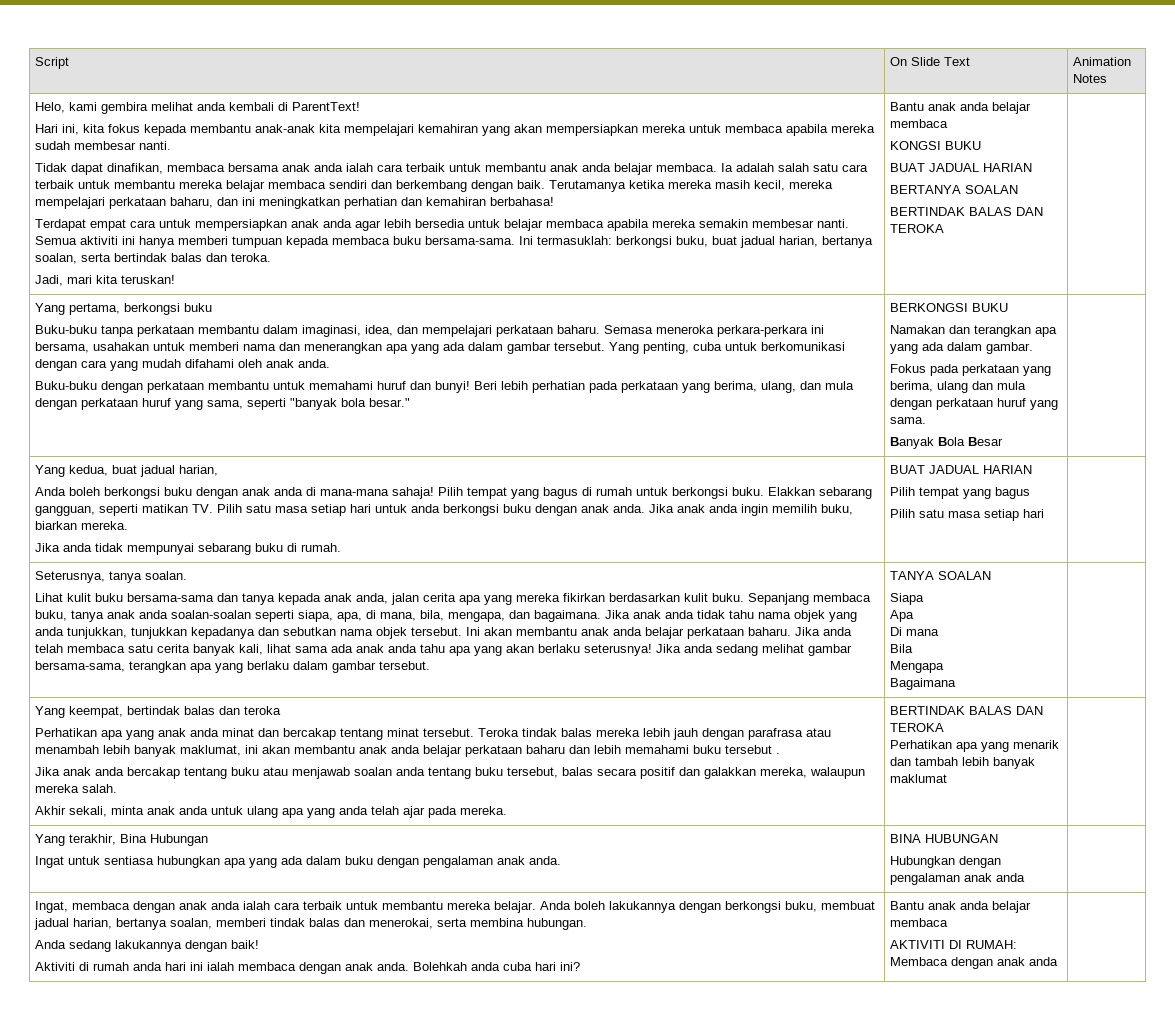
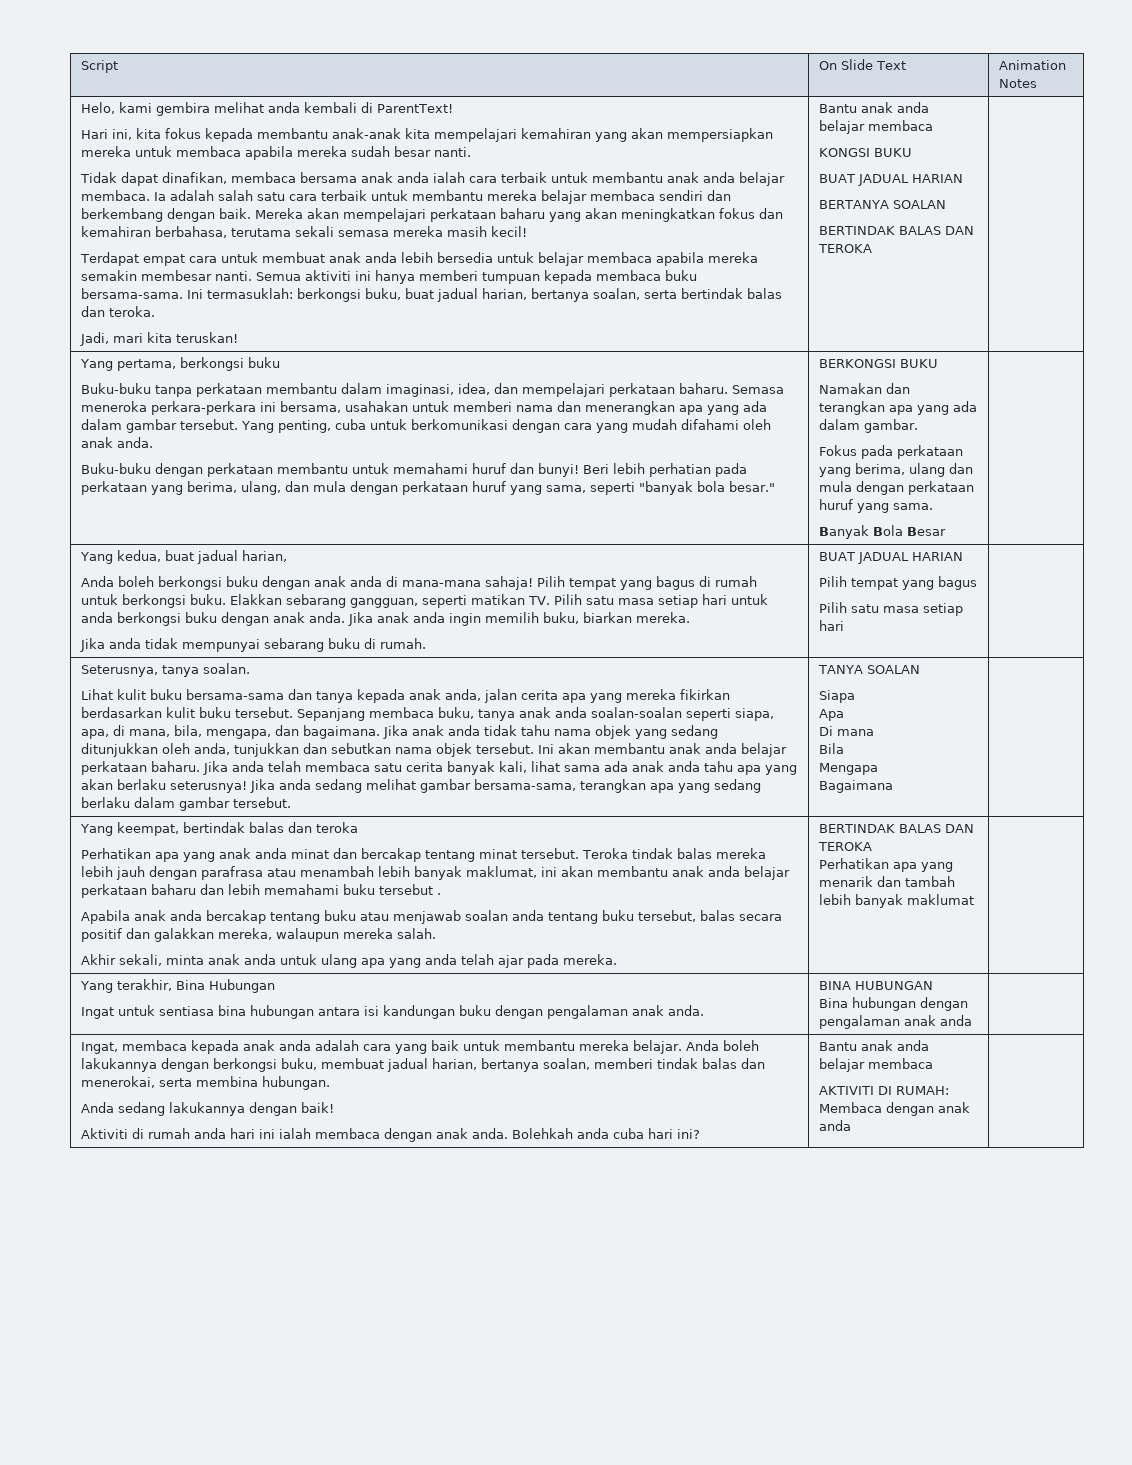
- Hari ini, kita fokus kepada membantu anak-anak kita mempelajari kemahiran yang akan mempersiapkan mereka untuk membaca apabila mereka sudah membesar nanti.
+ Hari ini, kita fokus kepada membantu anak-anak kita mempelajari kemahiran yang akan mempersiapkan mereka untuk membaca apabila mereka sudah besar nanti.
- Terutamanya ketika mereka masih kecil, mereka mempelajari perkataan baharu, dan ini meningkatkan perhatian dan kemahiran berbahasa!
+ Mereka akan mempelajari perkataan baharu yang akan meningkatkan fokus dan kemahiran berbahasa, terutama sekali semasa mereka masih kecil!
- Terdapat empat cara untuk mempersiapkan anak anda agar lebih bersedia untuk belajar membaca apabila mereka semakin membesar nanti.
+ Terdapat empat cara untuk membuat anak anda lebih bersedia untuk belajar membaca apabila mereka semakin membesar nanti.
- Lihat kulit buku bersama-sama dan tanya kepada anak anda, jalan cerita apa yang mereka fikirkan berdasarkan kulit buku.
+ Lihat kulit buku bersama-sama dan tanya kepada anak anda, jalan cerita apa yang mereka fikirkan berdasarkan kulit buku tersebut.
- Jika anak anda tidak tahu nama objek yang anda tunjukkan, tunjukkan kepadanya dan sebutkan nama objek tersebut.
+ Jika anak anda tidak tahu nama objek yang sedang ditunjukkan oleh anda, tunjukkan dan sebutkan nama objek tersebut.
- Jika anda sedang melihat gambar bersama-sama, terangkan apa yang berlaku dalam gambar tersebut.
+ Jika anda sedang melihat gambar bersama-sama, terangkan apa yang sedang berlaku dalam gambar tersebut.
- Jika anak anda bercakap tentang buku atau menjawab soalan anda tentang buku tersebut, balas secara positif dan galakkan mereka, walaupun mereka salah.
+ Apabila anak anda bercakap tentang buku atau menjawab soalan anda tentang buku tersebut, balas secara positif dan galakkan mereka, walaupun mereka salah.
  Yang terakhir, Bina Hubungan
- Ingat untuk sentiasa hubungkan apa yang ada dalam buku dengan pengalaman anak anda. | BINA HUBUNGAN
- Hubungkan dengan pengalaman anak anda |
+ Ingat untuk sentiasa bina hubungan antara isi kandungan buku dengan pengalaman anak anda. | BINA HUBUNGAN
+ Bina hubungan dengan pengalaman anak anda |
- Ingat, membaca dengan anak anda ialah cara terbaik untuk membantu mereka belajar.
+ Ingat, membaca kepada anak anda adalah cara yang baik untuk membantu mereka belajar.

